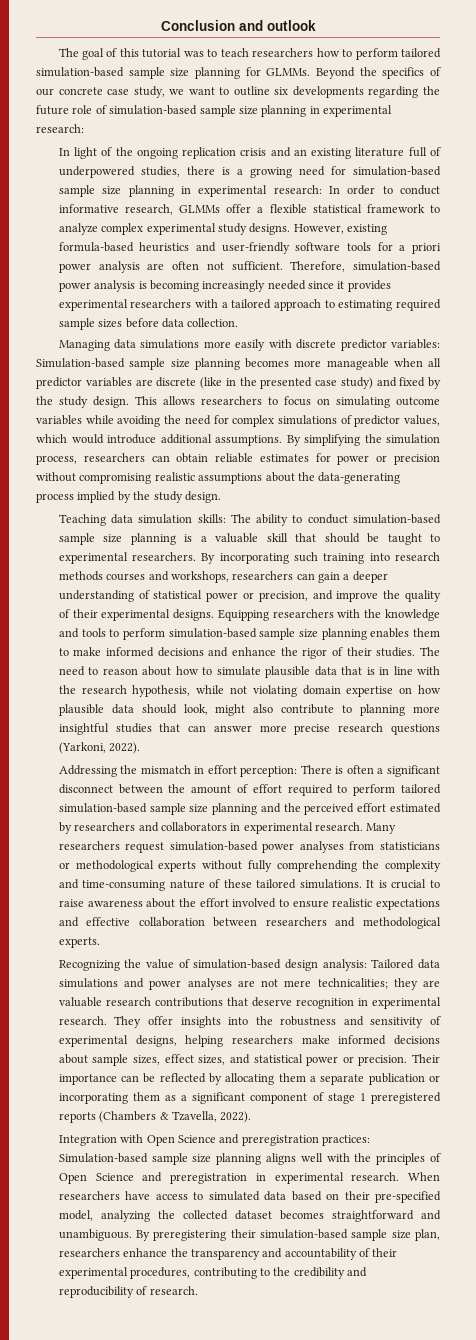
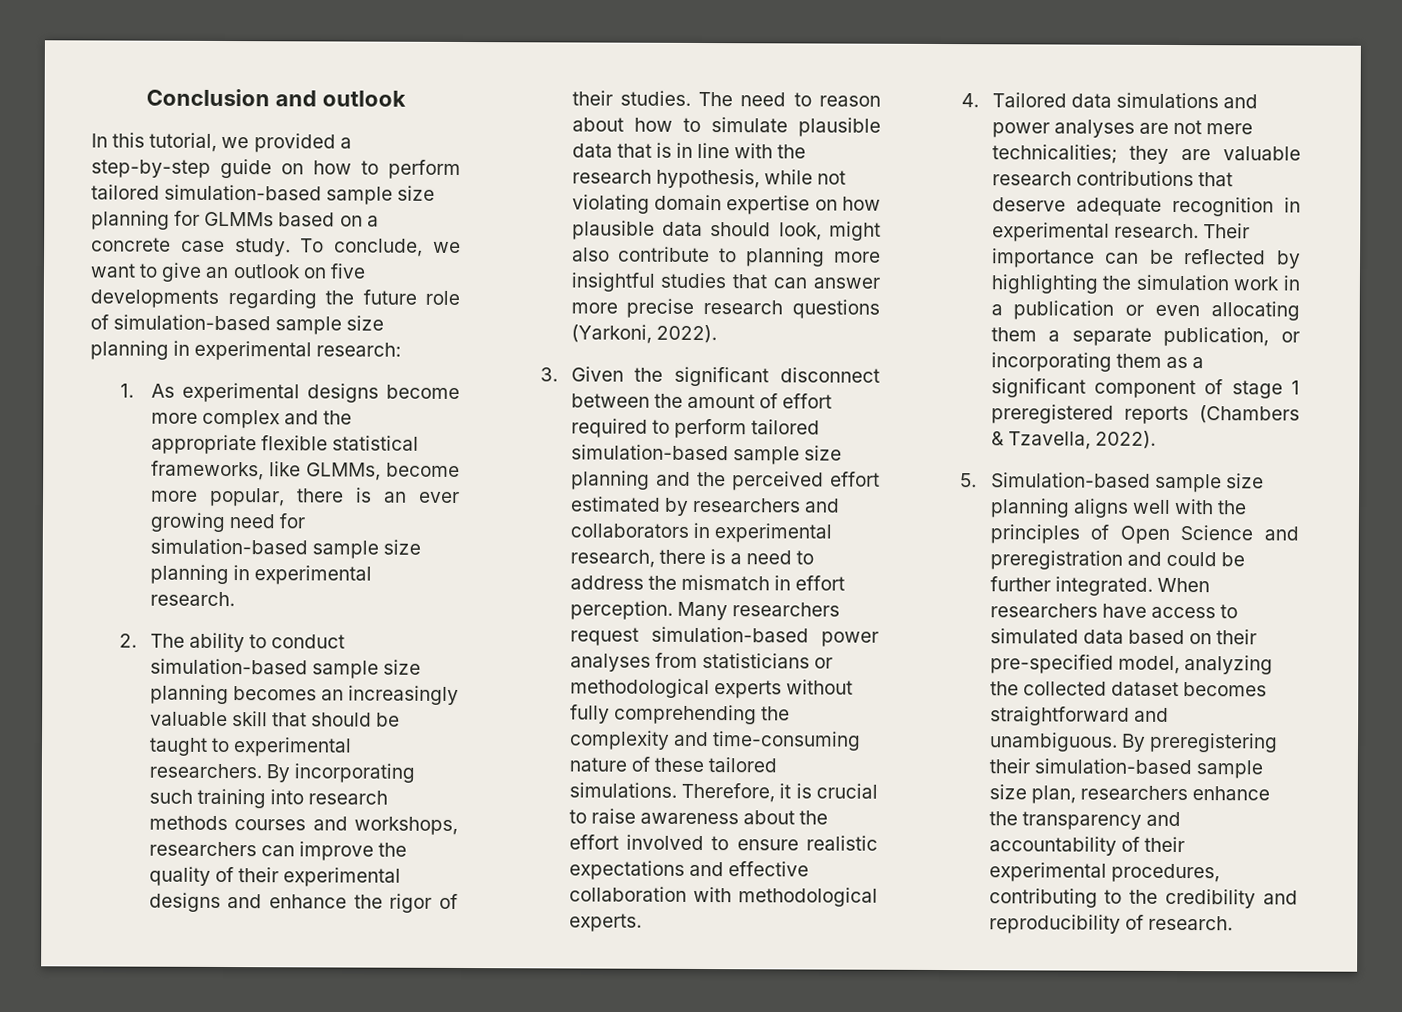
- The goal of this tutorial was to teach researchers how to perform tailored simulation-based sample size planning for GLMMs. Beyond the specifics of our concrete case study, we want to outline six developments regarding the future role of simulation-based sample size planning in experimental research:
+ In this tutorial, we provided a step-by-step guide on how to perform tailored simulation-based sample size planning for GLMMs based on a concrete case study. To conclude, we want to give an outlook on five developments regarding the future role of simulation-based sample size planning in experimental research:
- In light of the ongoing replication crisis and an existing literature full of underpowered studies, there is a growing need for simulation-based sample size planning in experimental research: In order to conduct informative research, GLMMs offer a flexible statistical framework to analyze complex experimental study designs. However, existing formula-based heuristics and user-friendly software tools for a priori power analysis are often not sufficient. Therefore, simulation-based power analysis is becoming increasingly needed since it provides experimental researchers with a tailored approach to estimating required sample sizes before data collection.
- Managing data simulations more easily with discrete predictor variables: Simulation-based sample size planning becomes more manageable when all predictor variables are discrete (like in the presented case study) and fixed by the study design. This allows researchers to focus on simulating outcome variables while avoiding the need for complex simulations of predictor values, which would introduce additional assumptions. By simplifying the simulation process, researchers can obtain reliable estimates for power or precision without compromising realistic assumptions about the data-generating process implied by the study design.
- Teaching data simulation skills: The ability to conduct simulation-based sample size planning is a valuable skill that should be taught to experimental researchers.
+ 1. As experimental designs become more complex and the appropriate flexible statistical frameworks, like GLMMs, become more popular, there is an ever growing need for simulation-based sample size planning in experimental research.
+ 2. The ability to conduct simulation-based sample size planning becomes an increasingly valuable skill that should be taught to experimental researchers.
- By incorporating such training into research methods courses and workshops, researchers can gain a deeper understanding of statistical power or precision, and improve the quality of their experimental designs. Equipping researchers with the knowledge and tools to perform simulation-based sample size planning enables them to make informed decisions and enhance the rigor of their studies.
+ By incorporating such training into research methods courses and workshops, researchers can improve the quality of their experimental designs and enhance the rigor of their studies.
- Addressing the mismatch in effort perception: There is often a significant disconnect between the amount of effort required to perform tailored simulation-based sample size planning and the perceived effort estimated by researchers and collaborators in experimental research.
+ 3. Given the significant disconnect between the amount of effort required to perform tailored simulation-based sample size planning and the perceived effort estimated by researchers and collaborators in experimental research, there is a need to address the mismatch in effort perception.
- It is crucial to raise awareness about the effort involved to ensure realistic expectations and effective collaboration between researchers and methodological experts.
+ Therefore, it is crucial to raise awareness about the effort involved to ensure realistic expectations and effective collaboration with methodological experts.
- Recognizing the value of simulation-based design analysis: Tailored data simulations and power analyses are not mere technicalities; they are valuable research contributions that deserve recognition in experimental research.
+ 4. Tailored data simulations and power analyses are not mere technicalities; they are valuable research contributions that deserve adequate recognition in experimental research.
- They offer insights into the robustness and sensitivity of experimental designs, helping researchers make informed decisions about sample sizes, effect sizes, and statistical power or precision.
- Their importance can be reflected by allocating them a separate publication or incorporating them as a significant component of stage 1 preregistered reports (Chambers & Tzavella, 2022).
+ Their importance can be reflected by highlighting the simulation work in a publication or even allocating them a separate publication, or incorporating them as a significant component of stage 1 preregistered reports (Chambers & Tzavella, 2022).
- Integration with Open Science and preregistration practices: Simulation-based sample size planning aligns well with the principles of Open Science and preregistration in experimental research.
+ 5. Simulation-based sample size planning aligns well with the principles of Open Science and preregistration and could be further integrated.

